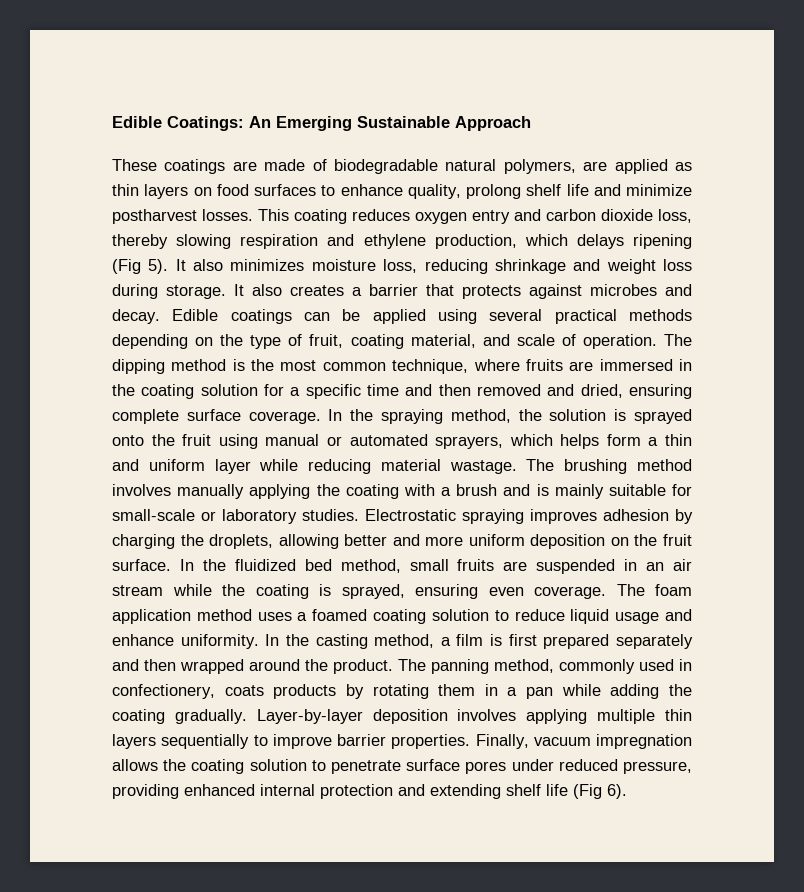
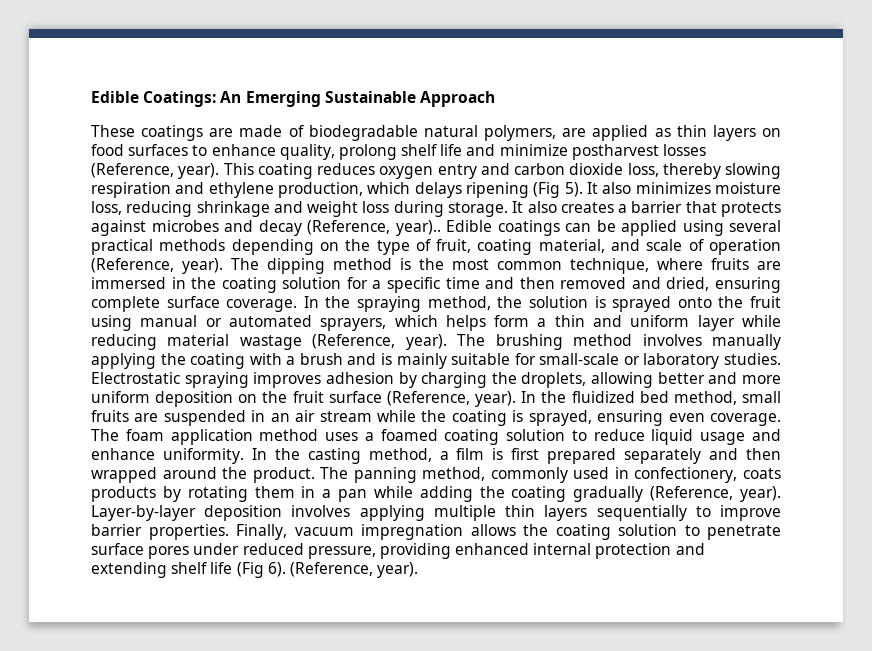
- These coatings are made of biodegradable natural polymers, are applied as thin layers on food surfaces to enhance quality, prolong shelf life and minimize postharvest losses.
+ These coatings are made of biodegradable natural polymers, are applied as thin layers on food surfaces to enhance quality, prolong shelf life and minimize postharvest losses (Reference, year).
- It also creates a barrier that protects against microbes and decay.
+ It also creates a barrier that protects against microbes and decay (Reference, year)..
- Edible coatings can be applied using several practical methods depending on the type of fruit, coating material, and scale of operation.
+ Edible coatings can be applied using several practical methods depending on the type of fruit, coating material, and scale of operation (Reference, year).
- In the spraying method, the solution is sprayed onto the fruit using manual or automated sprayers, which helps form a thin and uniform layer while reducing material wastage.
+ In the spraying method, the solution is sprayed onto the fruit using manual or automated sprayers, which helps form a thin and uniform layer while reducing material wastage (Reference, year).
- Electrostatic spraying improves adhesion by charging the droplets, allowing better and more uniform deposition on the fruit surface.
+ Electrostatic spraying improves adhesion by charging the droplets, allowing better and more uniform deposition on the fruit surface (Reference, year).
- The panning method, commonly used in confectionery, coats products by rotating them in a pan while adding the coating gradually.
+ The panning method, commonly used in confectionery, coats products by rotating them in a pan while adding the coating gradually (Reference, year).
- Finally, vacuum impregnation allows the coating solution to penetrate surface pores under reduced pressure, providing enhanced internal protection and extending shelf life (Fig 6).
+ Finally, vacuum impregnation allows the coating solution to penetrate surface pores under reduced pressure, providing enhanced internal protection and extending shelf life (Fig 6). (Reference, year).

